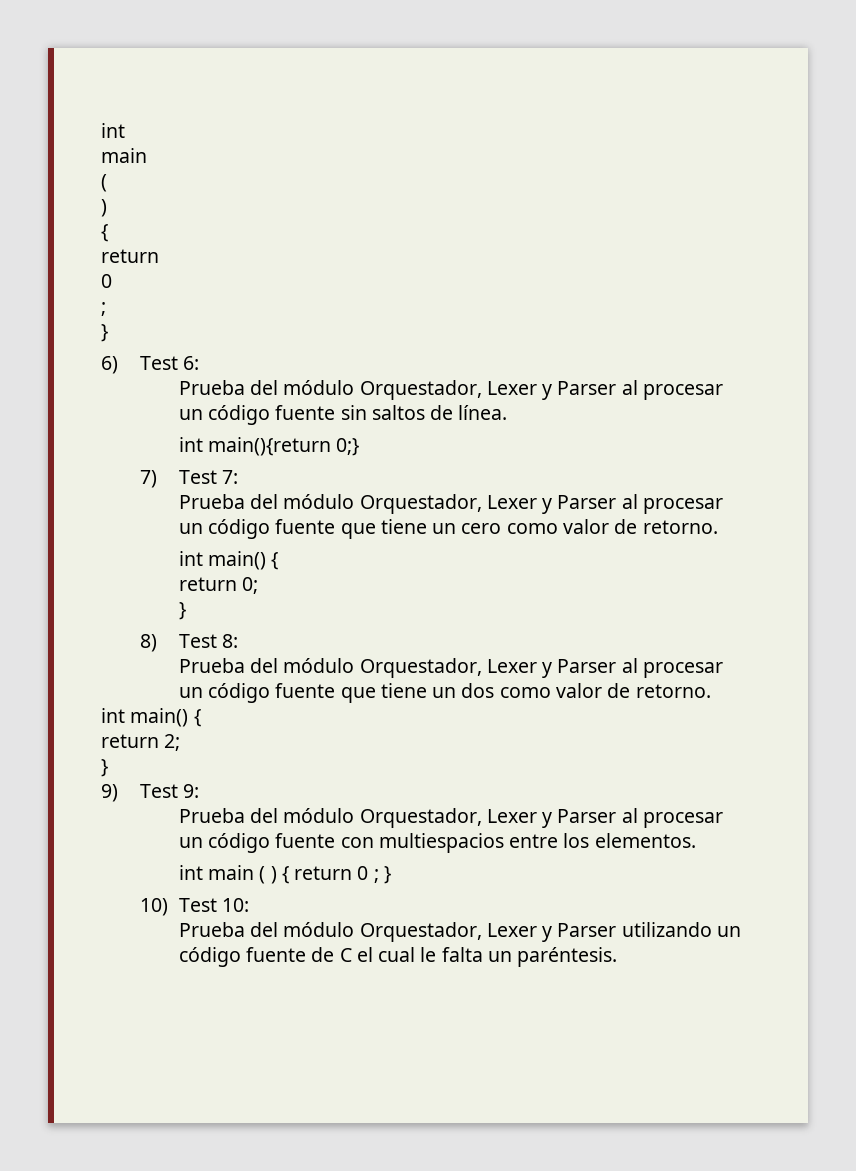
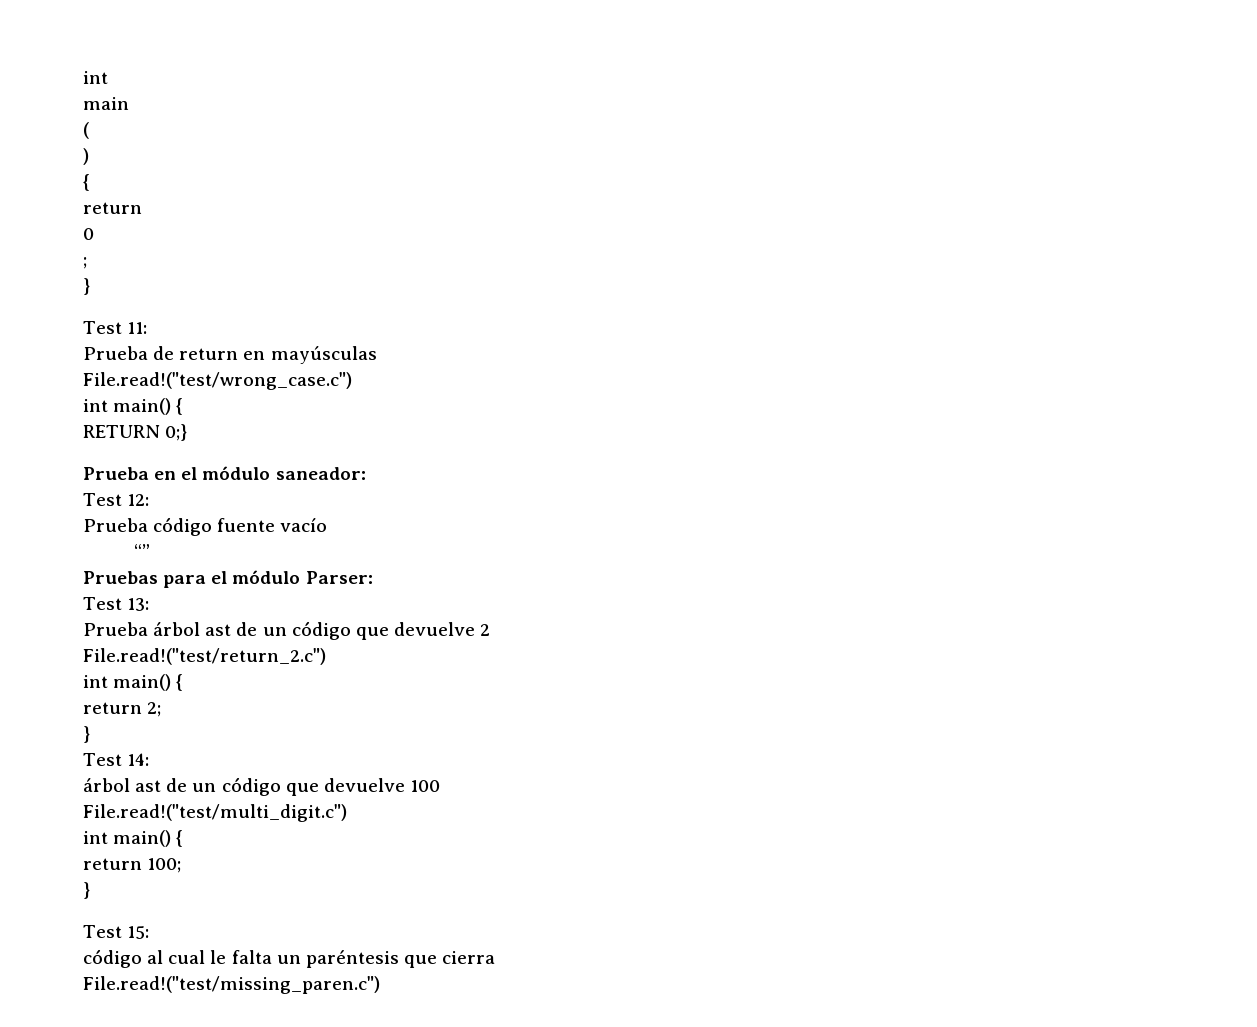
- 6) Test 6:
- Prueba del módulo Orquestador, Lexer y Parser al procesar un código fuente sin saltos de línea.
- int main(){return 0;}
- 7) Test 7:
- Prueba del módulo Orquestador, Lexer y Parser al procesar un código fuente que tiene un cero como valor de retorno.
+ Test 11:
+ Prueba de return en mayúsculas
+ File.read!("test/wrong_case.c")
  int main() {
- return 0;
- }
- 8) Test 8:
- Prueba del módulo Orquestador, Lexer y Parser al procesar un código fuente que tiene un dos como valor de retorno.
+ RETURN 0;}
+ Prueba en el módulo saneador:
+ Test 12:
+ Prueba código fuente vacío
+ “”
+ Pruebas para el módulo Parser:
+ Test 13:
+ Prueba árbol ast de un código que devuelve 2
+ File.read!("test/return_2.c")
- 9) Test 9:
- Prueba del módulo Orquestador, Lexer y Parser al procesar un código fuente con multiespacios entre los elementos.
- int main ( ) { return 0 ; }
- 10) Test 10:
- Prueba del módulo Orquestador, Lexer y Parser utilizando un código fuente de C el cual le falta un paréntesis.
+ Test 14:
+ árbol ast de un código que devuelve 100
+ File.read!("test/multi_digit.c")
+ int main() {
+ return 100;
+ }
+ Test 15:
+ código al cual le falta un paréntesis que cierra
+ File.read!("test/missing_paren.c")

